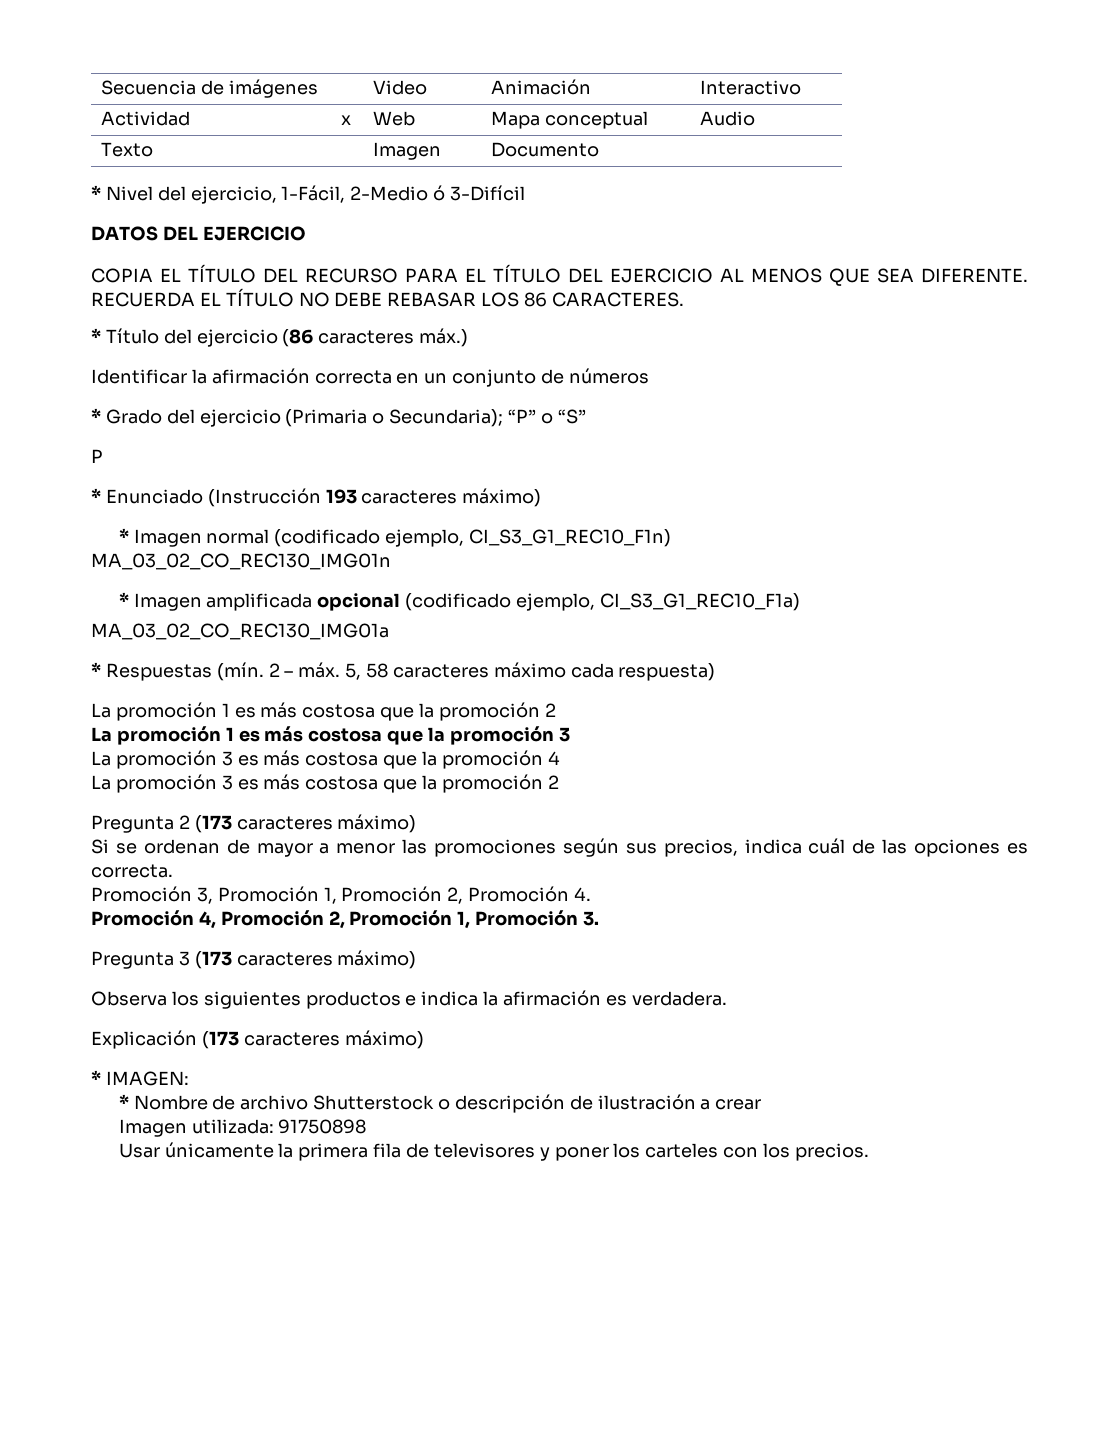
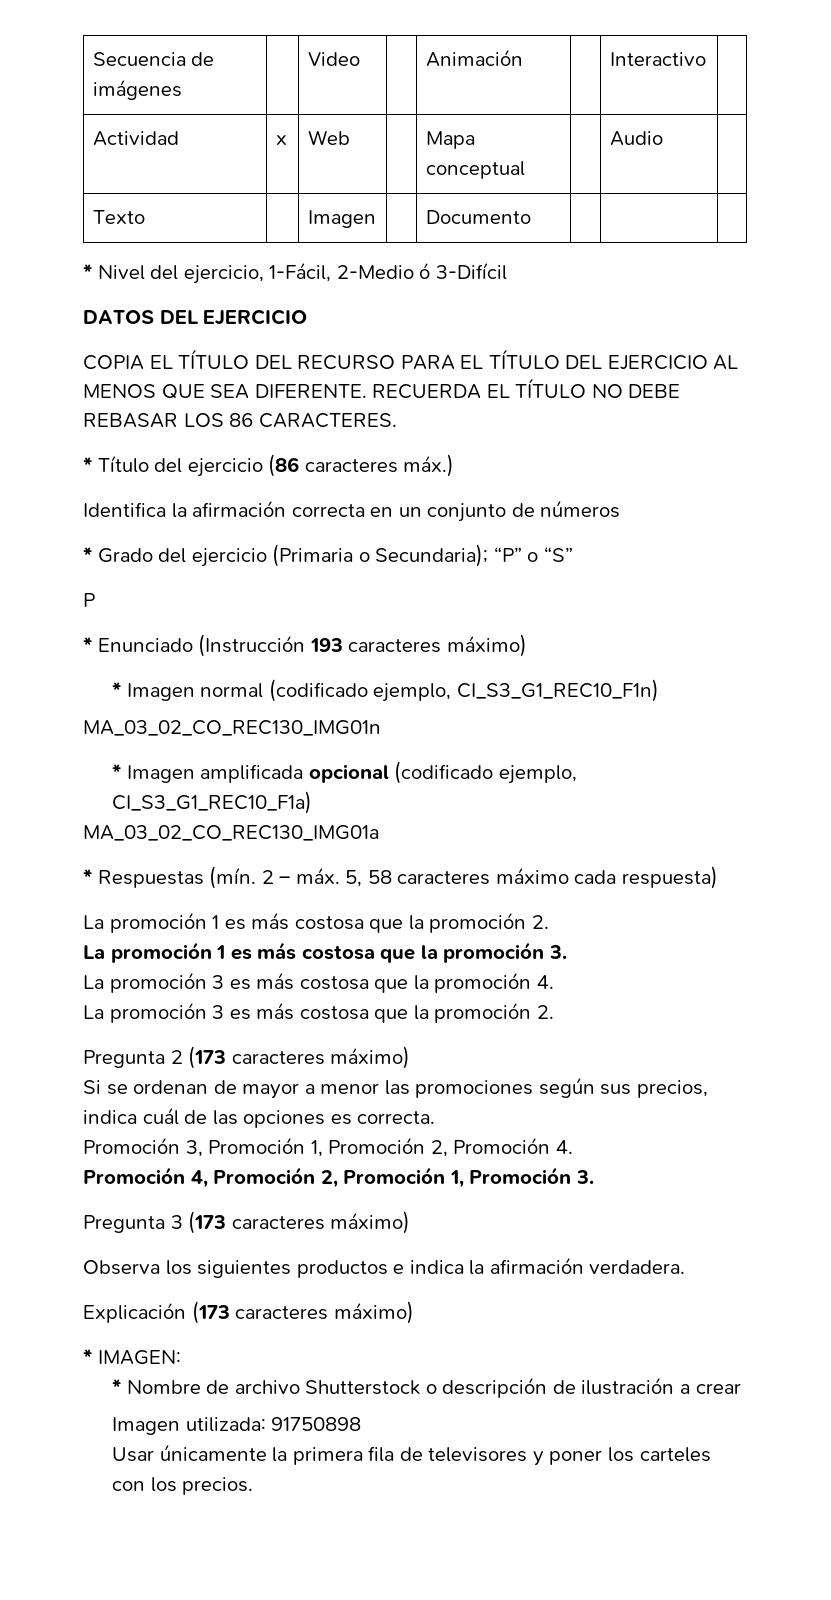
- Identificar la afirmación correcta en un conjunto de números
+ Identifica la afirmación correcta en un conjunto de números
- La promoción 1 es más costosa que la promoción 2
- La promoción 1 es más costosa que la promoción 3
- La promoción 3 es más costosa que la promoción 4
- La promoción 3 es más costosa que la promoción 2
+ La promoción 1 es más costosa que la promoción 2.
+ La promoción 1 es más costosa que la promoción 3.
+ La promoción 3 es más costosa que la promoción 4.
+ La promoción 3 es más costosa que la promoción 2.
- Observa los siguientes productos e indica la afirmación es verdadera.
+ Observa los siguientes productos e indica la afirmación verdadera.

